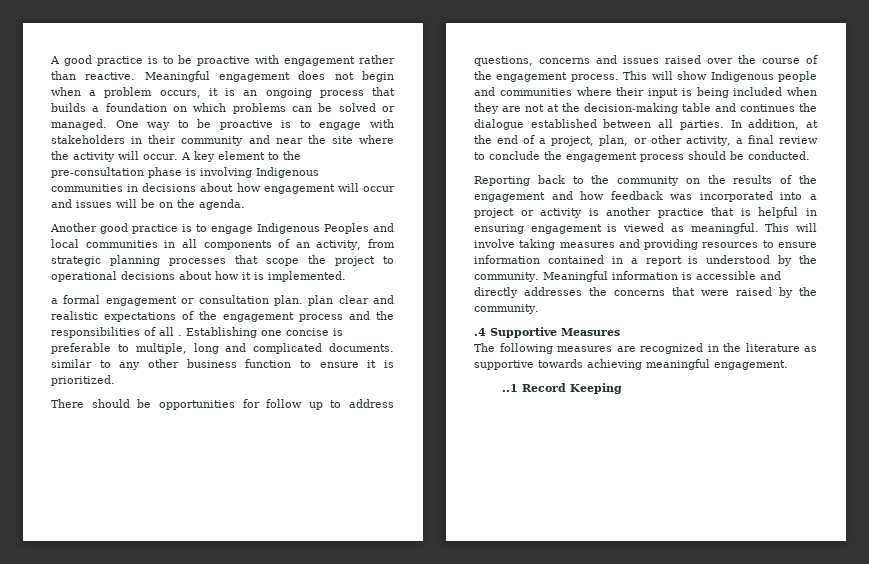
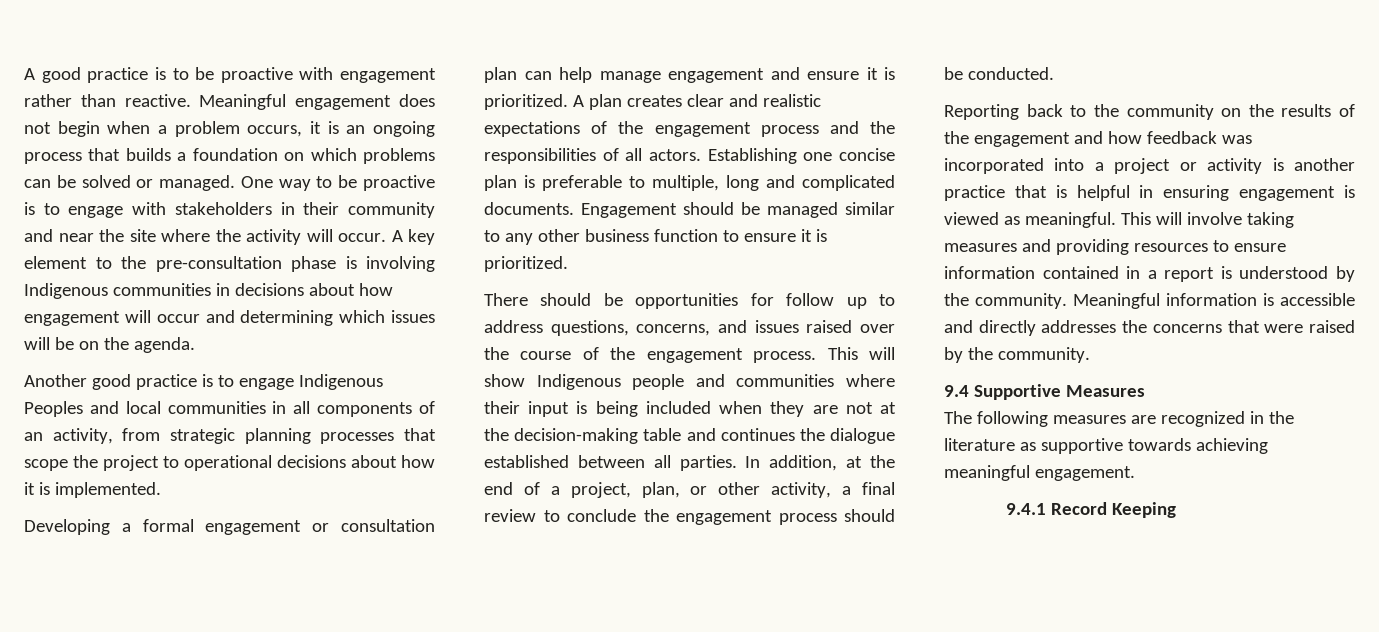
- A key element to the pre-consultation phase is involving Indigenous communities in decisions about how engagement will occur and issues will be on the agenda.
+ A key element to the pre-consultation phase is involving Indigenous communities in decisions about how engagement will occur and determining which issues will be on the agenda.
- a formal engagement or consultation plan. plan clear and realistic expectations of the engagement process and the responsibilities of all .
+ Developing a formal engagement or consultation plan can help manage engagement and ensure it is prioritized. A plan creates clear and realistic expectations of the engagement process and the responsibilities of all actors.
- Establishing one concise is preferable to multiple, long and complicated documents. similar to any other business function to ensure it is prioritized.
+ Establishing one concise plan is preferable to multiple, long and complicated documents. Engagement should be managed similar to any other business function to ensure it is prioritized.
- There should be opportunities for follow up to address questions, concerns and issues raised over the course of the engagement process.
+ There should be opportunities for follow up to address questions, concerns, and issues raised over the course of the engagement process.
- .4 Supportive Measures
+ 9.4 Supportive Measures
- ..1 Record Keeping
+ 9.4.1 Record Keeping

